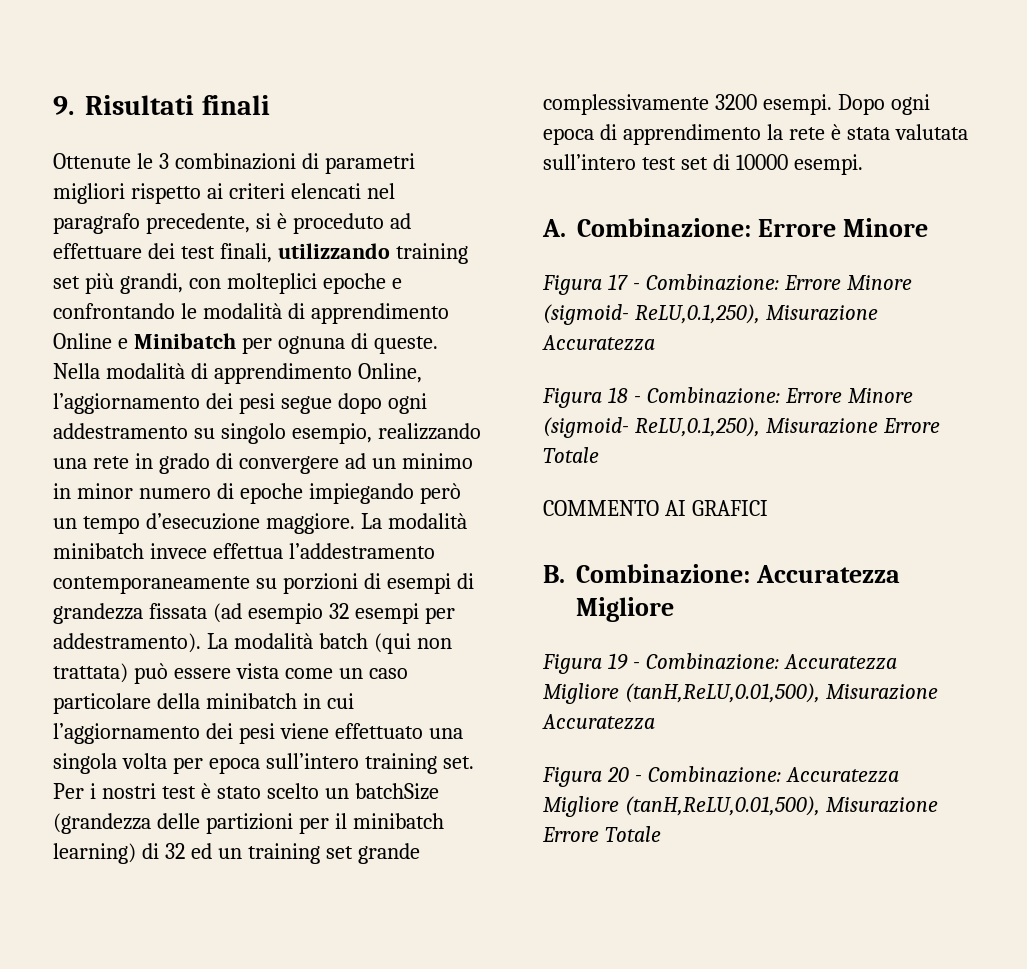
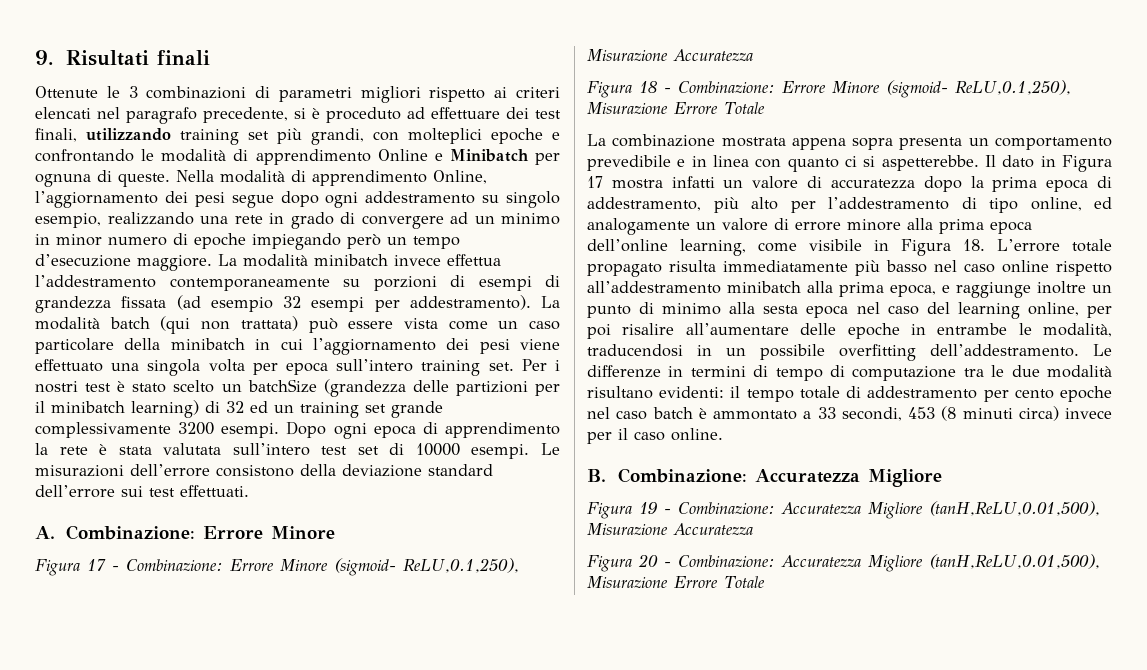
+ Le misurazioni dell’errore consistono della deviazione standard dell’errore sui test effettuati.
- COMMENTO AI GRAFICI
+ La combinazione mostrata appena sopra presenta un comportamento prevedibile e in linea con quanto ci si aspetterebbe. Il dato in Figura 17 mostra infatti un valore di accuratezza dopo la prima epoca di addestramento, più alto per l’addestramento di tipo online, ed analogamente un valore di errore minore alla prima epoca dell’online learning, come visibile in Figura 18. L’errore totale propagato risulta immediatamente più basso nel caso online rispetto all’addestramento minibatch alla prima epoca, e raggiunge inoltre un punto di minimo alla sesta epoca nel caso del learning online, per poi risalire all’aumentare delle epoche in entrambe le modalità, traducendosi in un possibile overfitting dell’addestramento. Le differenze in termini di tempo di computazione tra le due modalità risultano evidenti: il tempo totale di addestramento per cento epoche nel caso batch è ammontato a 33 secondi, 453 (8 minuti circa) invece per il caso online.

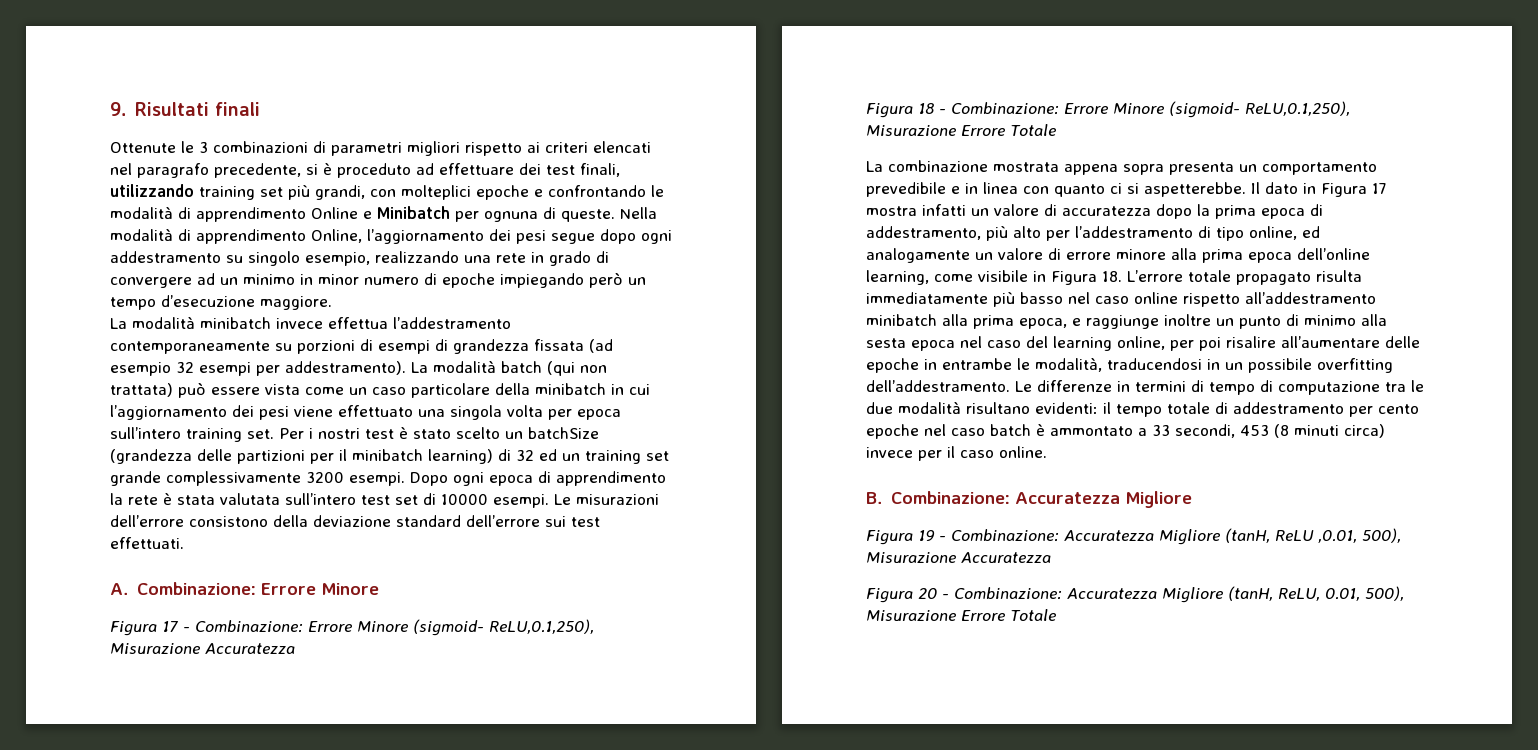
- Nella modalità di apprendimento Online, l’aggiornamento dei pesi segue dopo ogni addestramento su singolo esempio, realizzando una rete in grado di convergere ad un minimo in minor numero di epoche impiegando però un tempo d’esecuzione maggiore. La modalità minibatch invece effettua l’addestramento contemporaneamente su porzioni di esempi di grandezza fissata (ad esempio 32 esempi per addestramento).
+ Nella modalità di apprendimento Online, l’aggiornamento dei pesi segue dopo ogni addestramento su singolo esempio, realizzando una rete in grado di convergere ad un minimo in minor numero di epoche impiegando però un tempo d’esecuzione maggiore.
+ La modalità minibatch invece effettua l’addestramento contemporaneamente su porzioni di esempi di grandezza fissata (ad esempio 32 esempi per addestramento).
- Figura 19 - Combinazione: Accuratezza Migliore (tanH,ReLU,0.01,500), Misurazione Accuratezza
+ Figura 19 - Combinazione: Accuratezza Migliore (tanH, ReLU ,0.01, 500), Misurazione Accuratezza
- Figura 20 - Combinazione: Accuratezza Migliore (tanH,ReLU,0.01,500), Misurazione Errore Totale
+ Figura 20 - Combinazione: Accuratezza Migliore (tanH, ReLU, 0.01, 500), Misurazione Errore Totale

